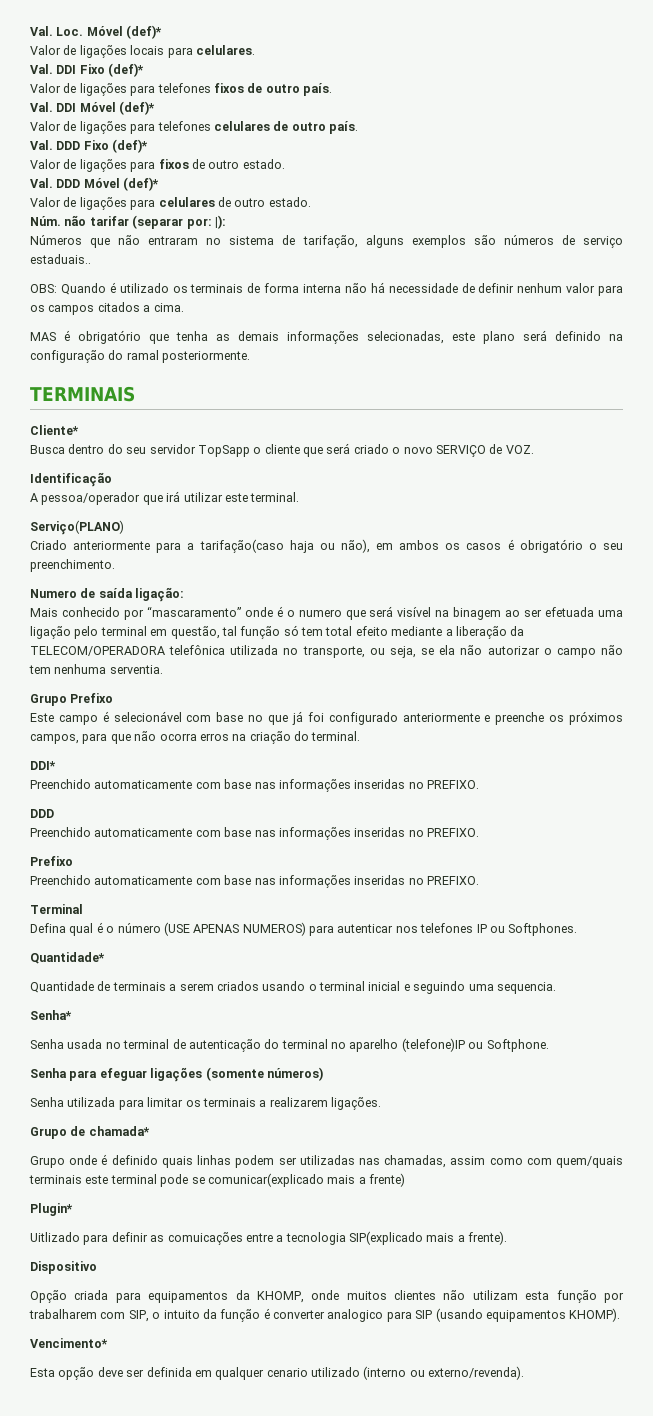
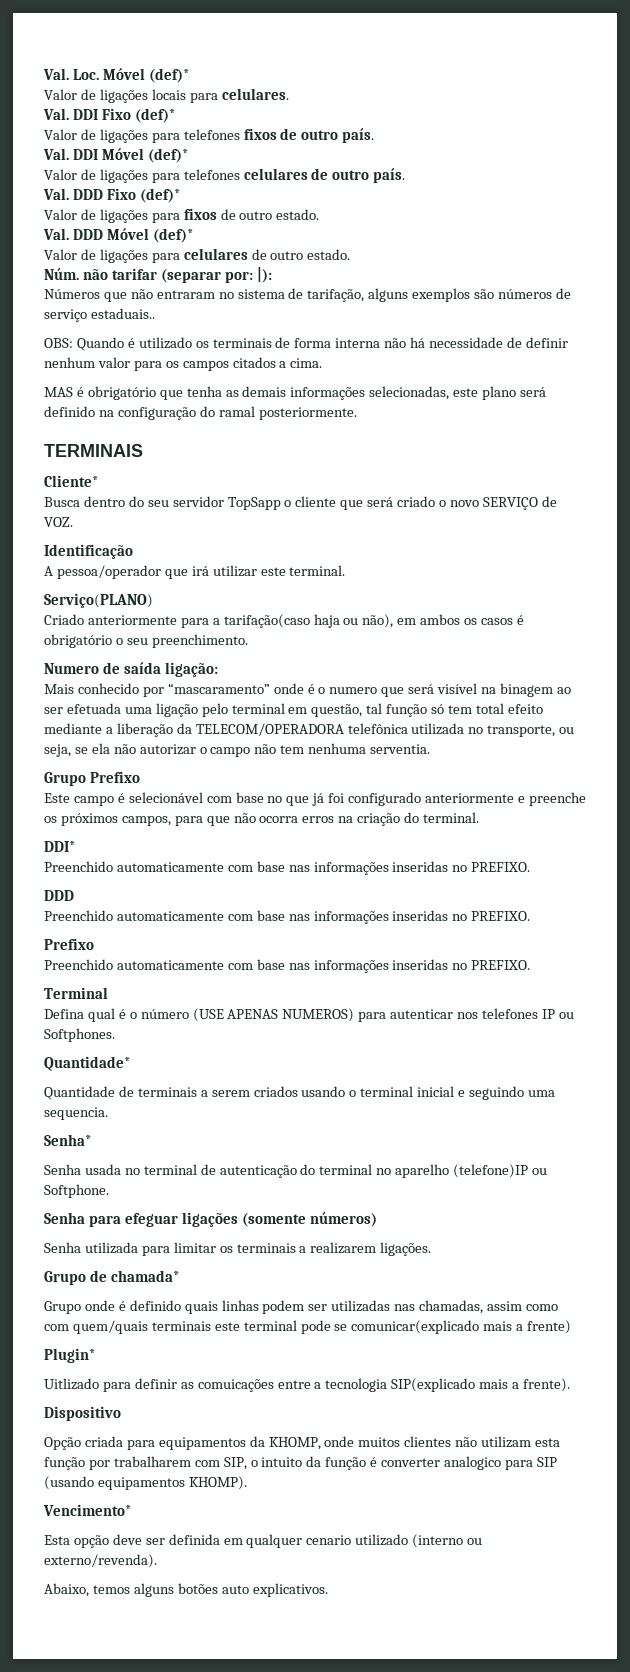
+ Abaixo, temos alguns botões auto explicativos.

